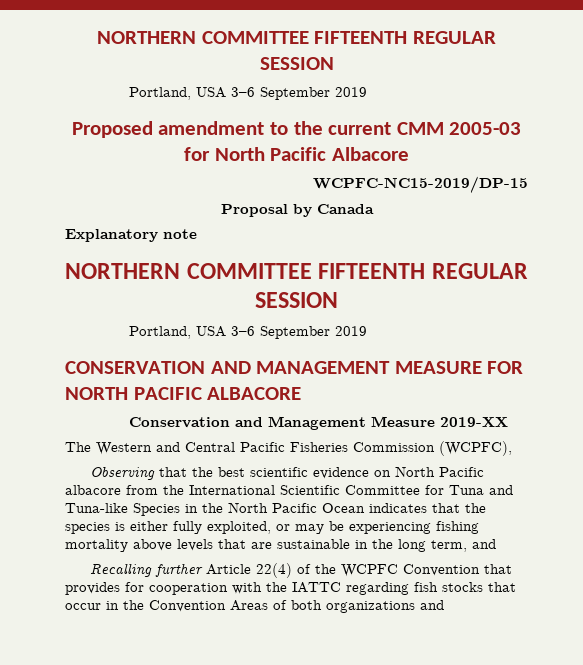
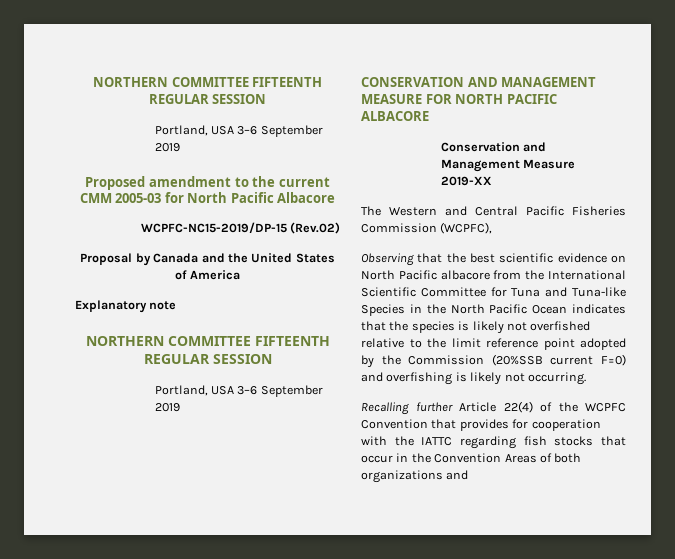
- WCPFC-NC15-2019/DP-15
+ WCPFC-NC15-2019/DP-15 (Rev.02)
- Proposal by Canada
+ Proposal by Canada and the United States of America
- Observing that the best scientific evidence on North Pacific albacore from the International Scientific Committee for Tuna and Tuna-like Species in the North Pacific Ocean indicates that the species is either fully exploited, or may be experiencing fishing mortality above levels that are sustainable in the long term, and
+ Observing that the best scientific evidence on North Pacific albacore from the International Scientific Committee for Tuna and Tuna-like Species in the North Pacific Ocean indicates that the species is likely not overfished relative to the limit reference point adopted by the Commission (20%SSB current F=0) and overfishing is likely not occurring.

